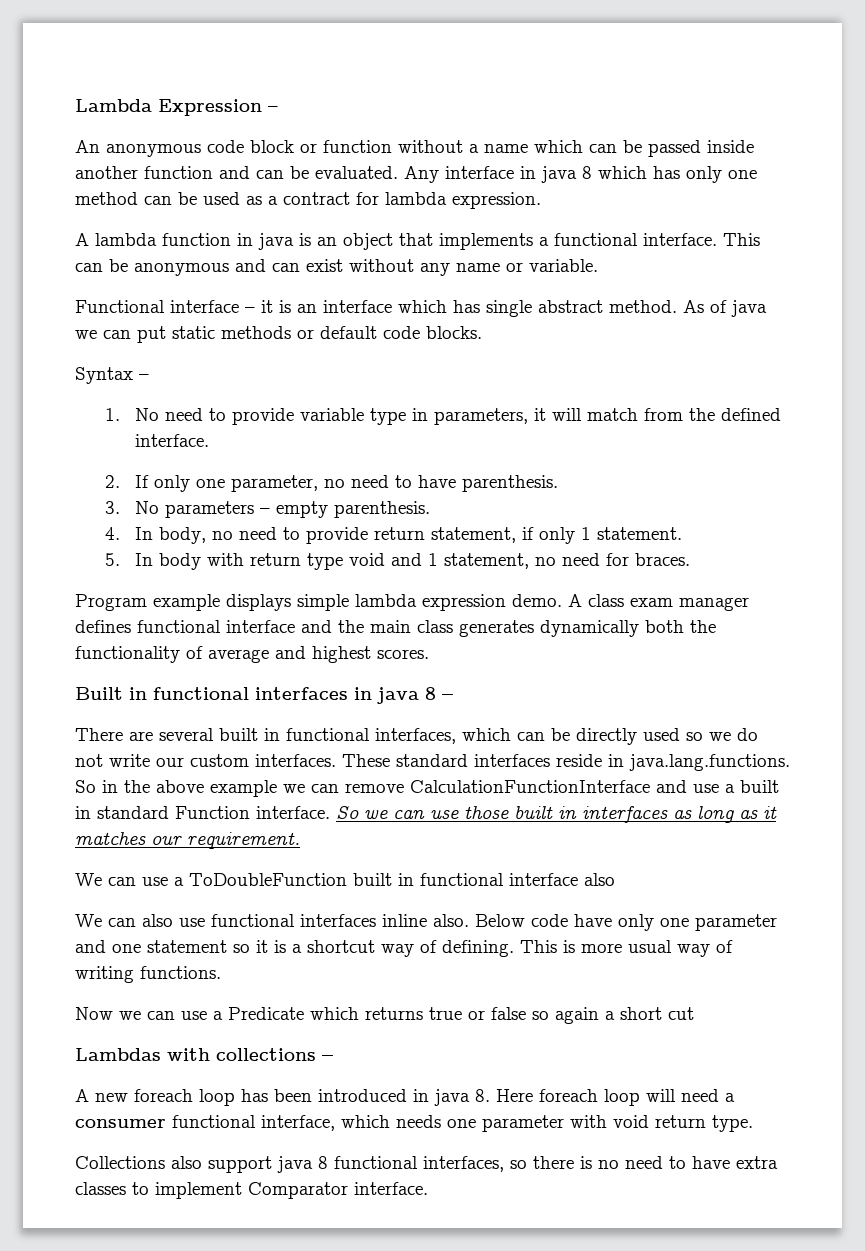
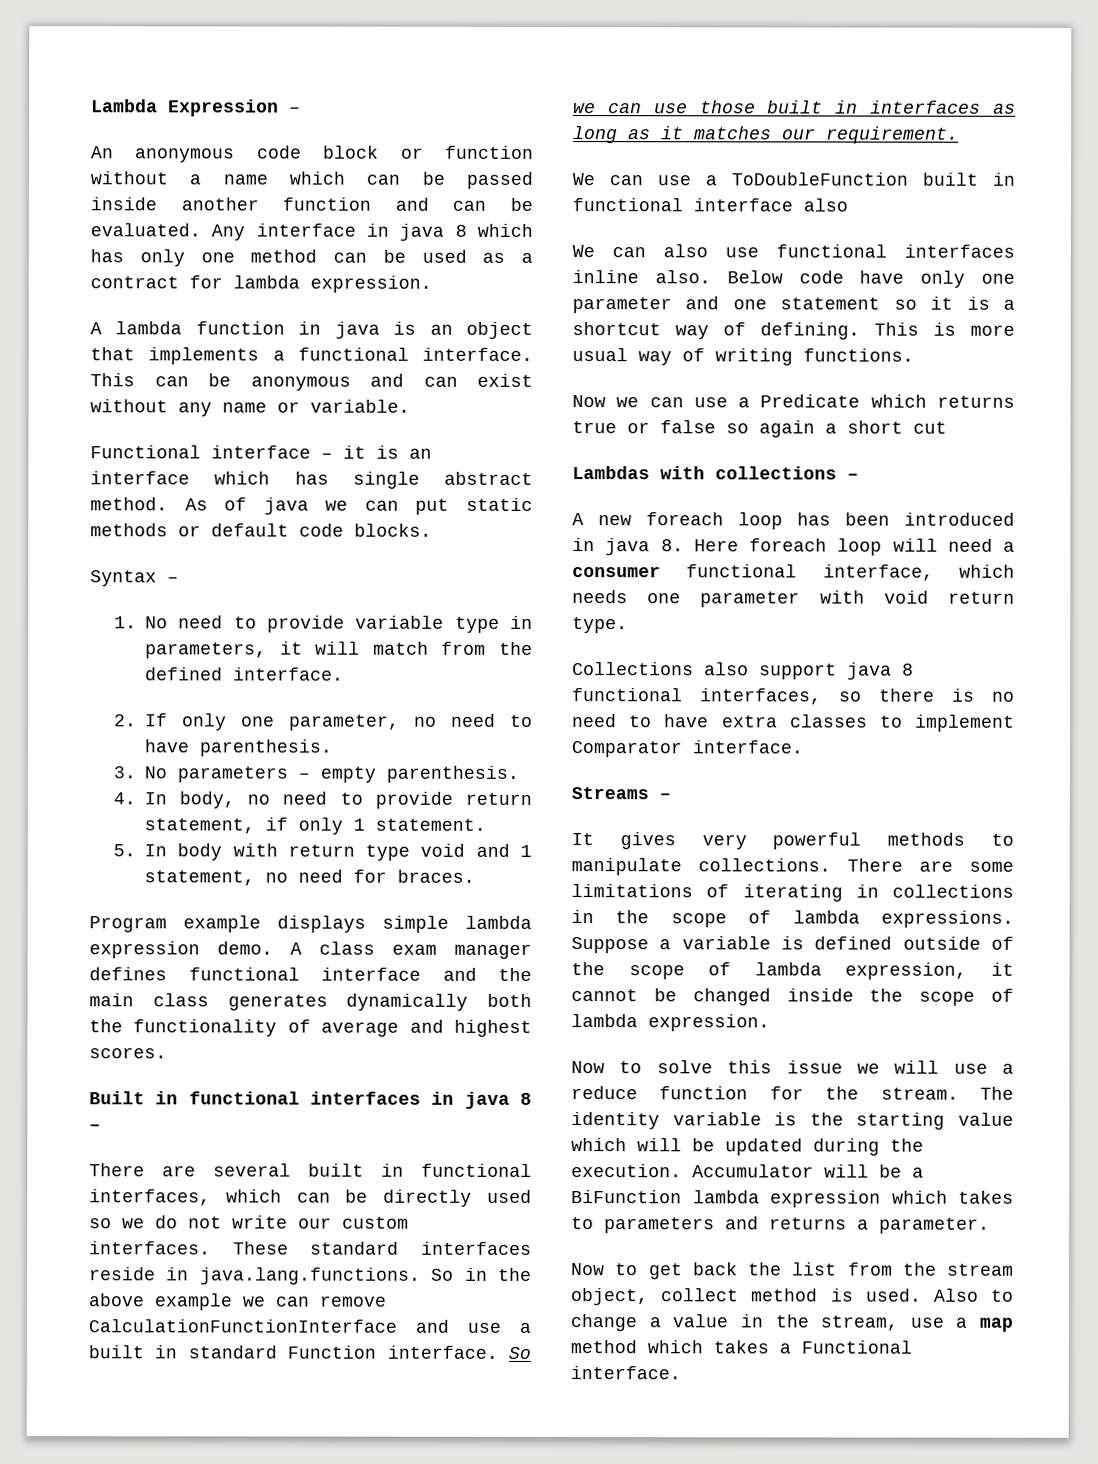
+ Streams –
+ It gives very powerful methods to manipulate collections. There are some limitations of iterating in collections in the scope of lambda expressions. Suppose a variable is defined outside of the scope of lambda expression, it cannot be changed inside the scope of lambda expression.
+ Now to solve this issue we will use a reduce function for the stream. The identity variable is the starting value which will be updated during the execution. Accumulator will be a BiFunction lambda expression which takes to parameters and returns a parameter.
+ Now to get back the list from the stream object, collect method is used. Also to change a value in the stream, use a map method which takes a Functional interface.

